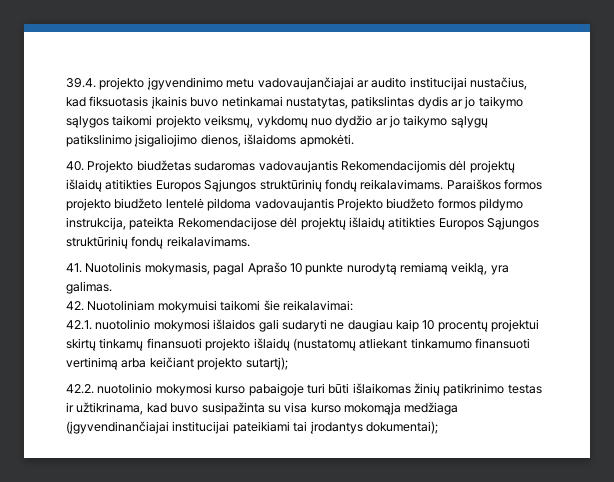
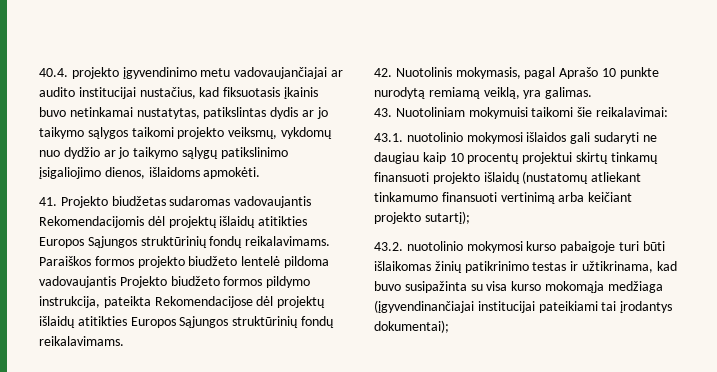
- 39.4. projekto įgyvendinimo metu vadovaujančiajai ar audito institucijai nustačius, kad fiksuotasis įkainis buvo netinkamai nustatytas, patikslintas dydis ar jo taikymo sąlygos taikomi projekto veiksmų, vykdomų nuo dydžio ar jo taikymo sąlygų patikslinimo įsigaliojimo dienos, išlaidoms apmokėti.
+ 40.4. projekto įgyvendinimo metu vadovaujančiajai ar audito institucijai nustačius, kad fiksuotasis įkainis buvo netinkamai nustatytas, patikslintas dydis ar jo taikymo sąlygos taikomi projekto veiksmų, vykdomų nuo dydžio ar jo taikymo sąlygų patikslinimo įsigaliojimo dienos, išlaidoms apmokėti.
- 40. Projekto biudžetas sudaromas vadovaujantis Rekomendacijomis dėl projektų išlaidų atitikties Europos Sąjungos struktūrinių fondų reikalavimams.
+ 41. Projekto biudžetas sudaromas vadovaujantis Rekomendacijomis dėl projektų išlaidų atitikties Europos Sąjungos struktūrinių fondų reikalavimams.
- 41. Nuotolinis mokymasis, pagal Aprašo 10 punkte nurodytą remiamą veiklą, yra galimas.
+ 42. Nuotolinis mokymasis, pagal Aprašo 10 punkte nurodytą remiamą veiklą, yra galimas.
- 42. Nuotoliniam mokymuisi taikomi šie reikalavimai:
+ 43. Nuotoliniam mokymuisi taikomi šie reikalavimai:
- 42.1. nuotolinio mokymosi išlaidos gali sudaryti ne daugiau kaip 10 procentų projektui skirtų tinkamų finansuoti projekto išlaidų (nustatomų atliekant tinkamumo finansuoti vertinimą arba keičiant projekto sutartį);
+ 43.1. nuotolinio mokymosi išlaidos gali sudaryti ne daugiau kaip 10 procentų projektui skirtų tinkamų finansuoti projekto išlaidų (nustatomų atliekant tinkamumo finansuoti vertinimą arba keičiant projekto sutartį);
- 42.2. nuotolinio mokymosi kurso pabaigoje turi būti išlaikomas žinių patikrinimo testas ir užtikrinama, kad buvo susipažinta su visa kurso mokomąja medžiaga (įgyvendinančiajai institucijai pateikiami tai įrodantys dokumentai);
+ 43.2. nuotolinio mokymosi kurso pabaigoje turi būti išlaikomas žinių patikrinimo testas ir užtikrinama, kad buvo susipažinta su visa kurso mokomąja medžiaga (įgyvendinančiajai institucijai pateikiami tai įrodantys dokumentai);

